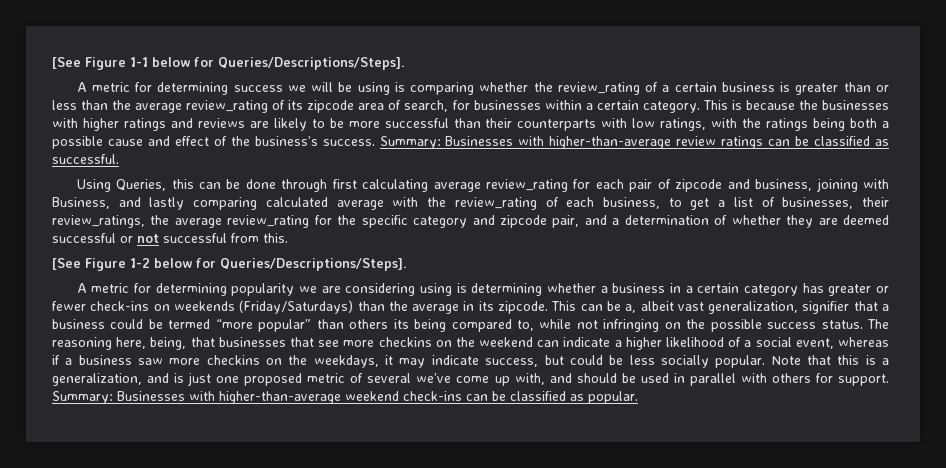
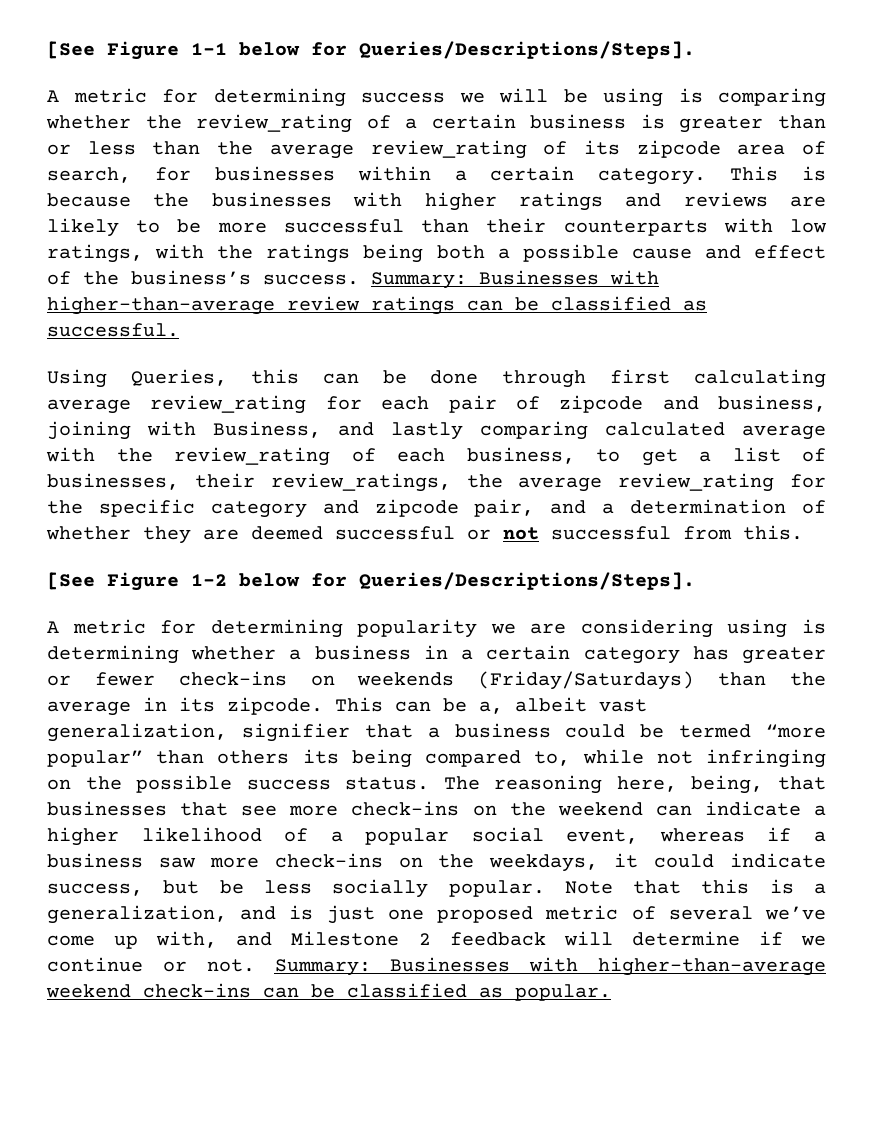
- The reasoning here, being, that businesses that see more checkins on the weekend can indicate a higher likelihood of a social event, whereas if a business saw more checkins on the weekdays, it may indicate success, but could be less socially popular.
+ The reasoning here, being, that businesses that see more check-ins on the weekend can indicate a higher likelihood of a popular social event, whereas if a business saw more check-ins on the weekdays, it could indicate success, but be less socially popular.
- Note that this is a generalization, and is just one proposed metric of several we’ve come up with, and should be used in parallel with others for support.
+ Note that this is a generalization, and is just one proposed metric of several we’ve come up with, and Milestone 2 feedback will determine if we continue or not.

